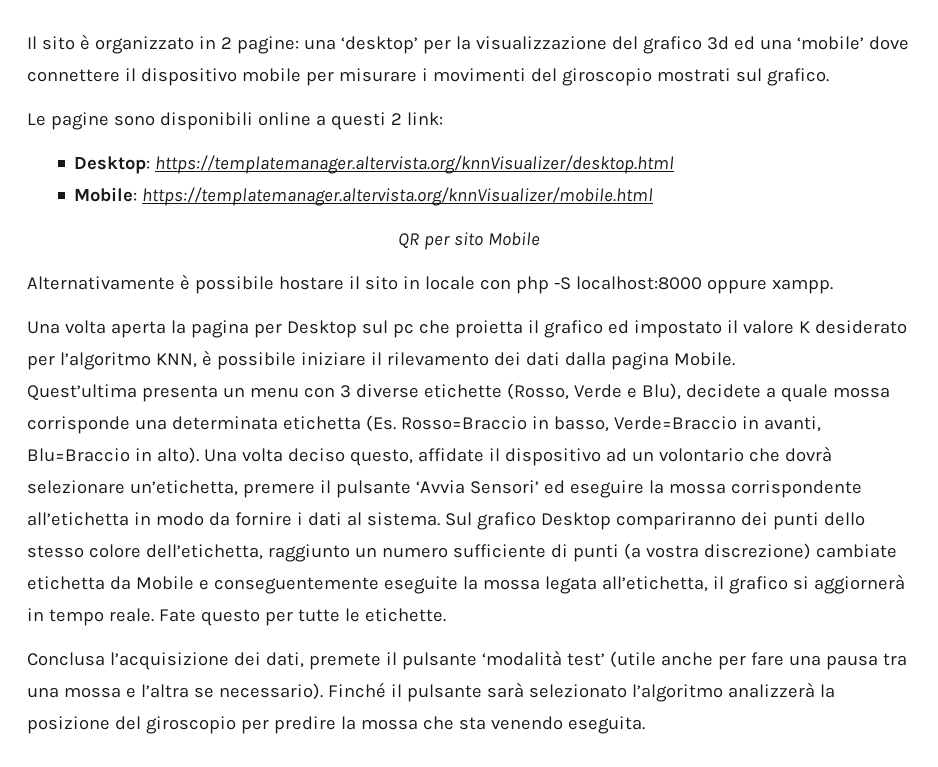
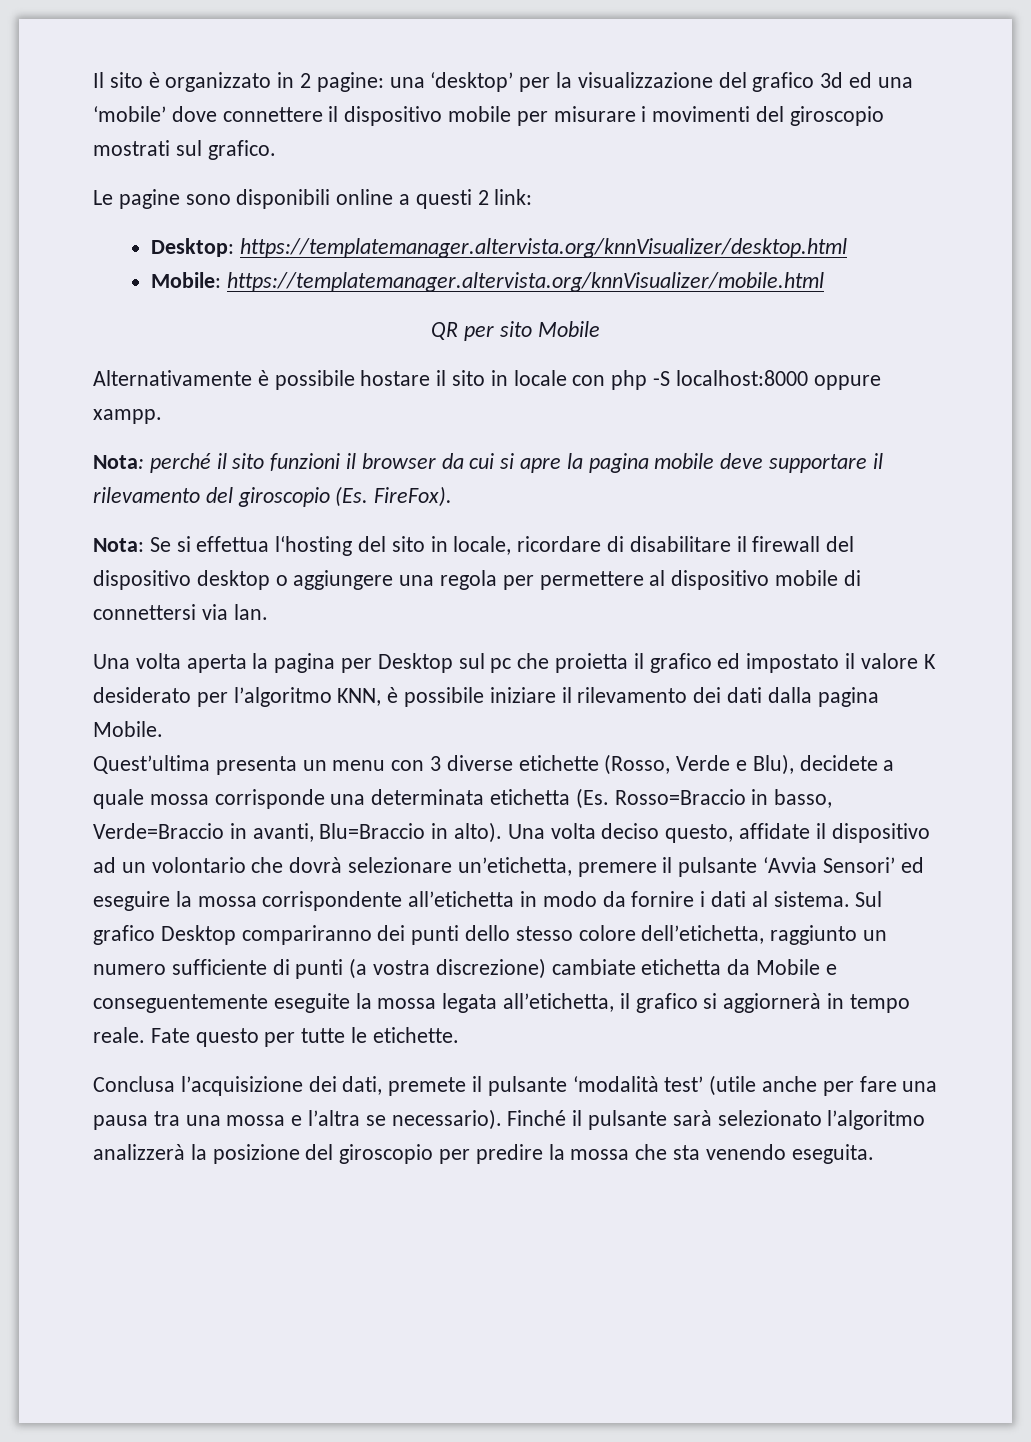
+ Nota: perché il sito funzioni il browser da cui si apre la pagina mobile deve supportare il rilevamento del giroscopio (Es. FireFox).
+ Nota: Se si effettua l‘hosting del sito in locale, ricordare di disabilitare il firewall del dispositivo desktop o aggiungere una regola per permettere al dispositivo mobile di connettersi via lan.

